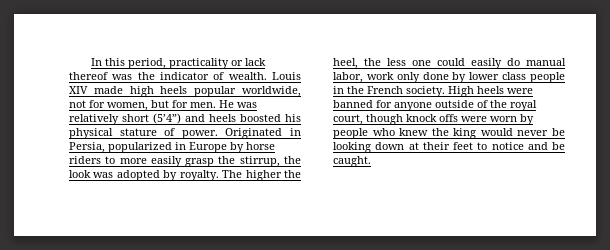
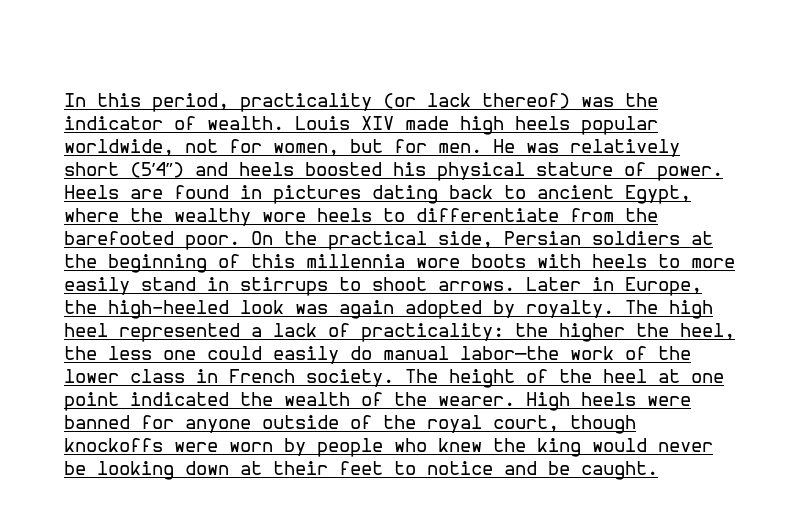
- In this period, practicality or lack thereof was the indicator of wealth.
+ In this period, practicality (or lack thereof) was the indicator of wealth.
- Originated in Persia, popularized in Europe by horse riders to more easily grasp the stirrup, the look was adopted by royalty.
+ Heels are found in pictures dating back to ancient Egypt, where the wealthy wore heels to differentiate from the barefooted poor. On the practical side, Persian soldiers at the beginning of this millennia wore boots with heels to more easily stand in stirrups to shoot arrows. Later in Europe, the high-heeled look was again adopted by royalty.
- The higher the heel, the less one could easily do manual labor, work only done by lower class people in the French society.
+ The high heel represented a lack of practicality: the higher the heel, the less one could easily do manual labor—the work of the lower class in French society. The height of the heel at one point indicated the wealth of the wearer.
- High heels were banned for anyone outside of the royal court, though knock offs were worn by people who knew the king would never be looking down at their feet to notice and be caught.
+ High heels were banned for anyone outside of the royal court, though knockoffs were worn by people who knew the king would never be looking down at their feet to notice and be caught.

